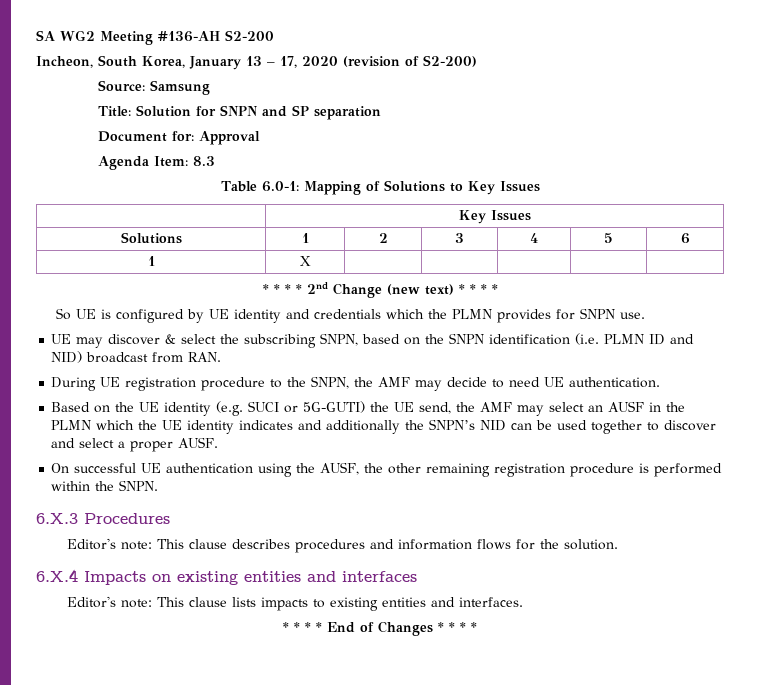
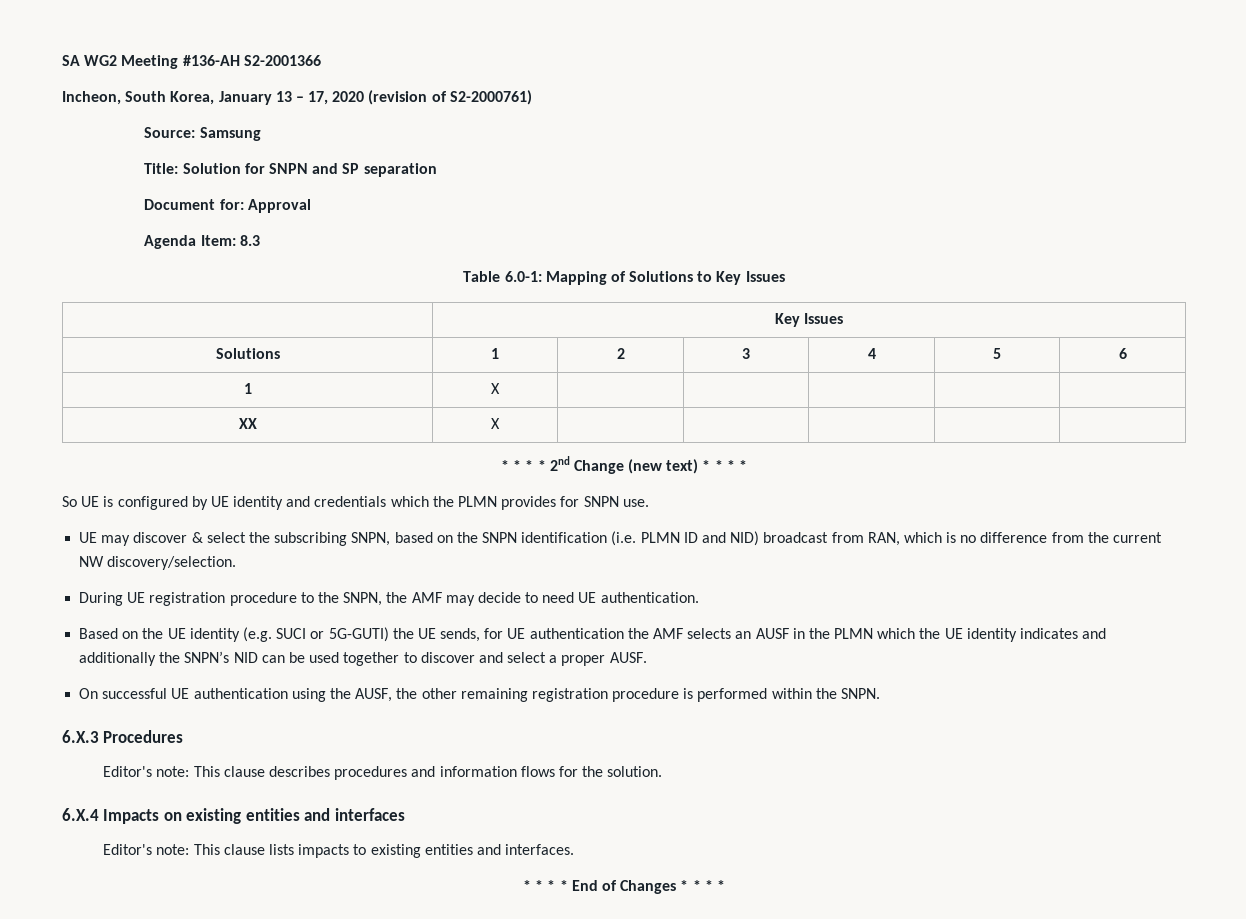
- SA WG2 Meeting #136-AH S2-200
+ SA WG2 Meeting #136-AH S2-2001366
- Incheon, South Korea, January 13 – 17, 2020 (revision of S2-200)
+ Incheon, South Korea, January 13 – 17, 2020 (revision of S2-2000761)
+ XX | X | | | | |
- UE may discover & select the subscribing SNPN, based on the SNPN identification (i.e. PLMN ID and NID) broadcast from RAN.
+ UE may discover & select the subscribing SNPN, based on the SNPN identification (i.e. PLMN ID and NID) broadcast from RAN, which is no difference from the current NW discovery/selection.
- Based on the UE identity (e.g. SUCI or 5G-GUTI) the UE send, the AMF may select an AUSF in the PLMN which the UE identity indicates and additionally the SNPN’s NID can be used together to discover and select a proper AUSF.
+ Based on the UE identity (e.g. SUCI or 5G-GUTI) the UE sends, for UE authentication the AMF selects an AUSF in the PLMN which the UE identity indicates and additionally the SNPN’s NID can be used together to discover and select a proper AUSF.

